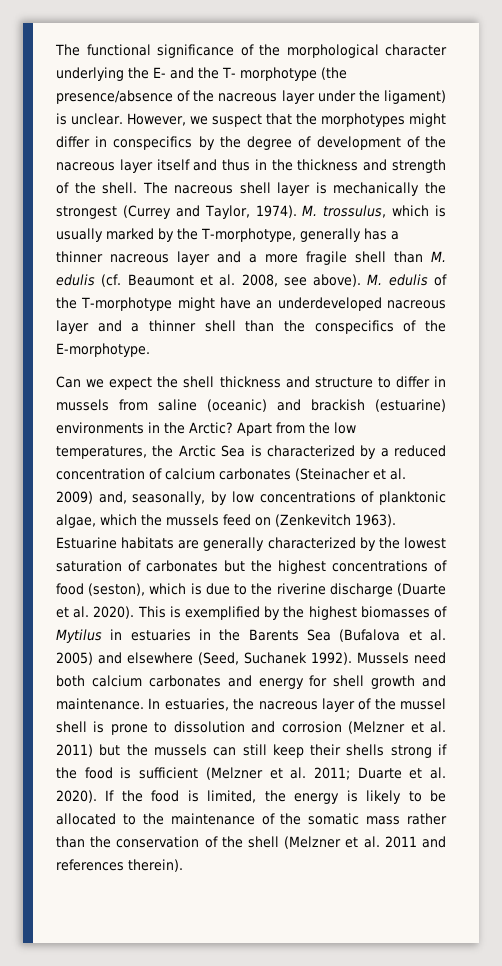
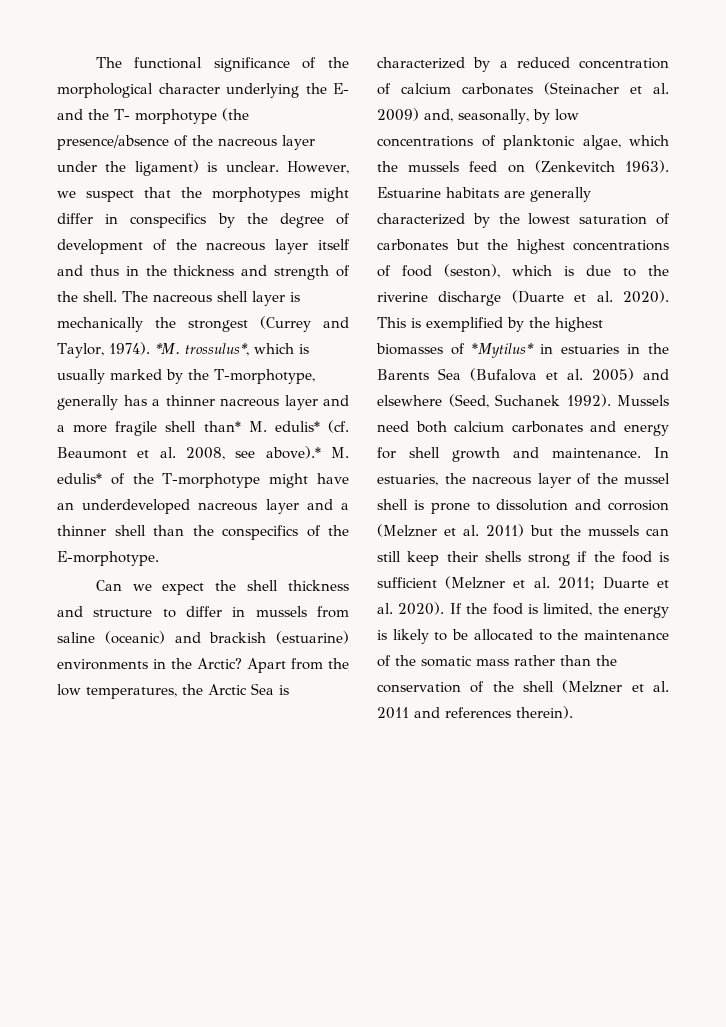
- M. trossulus, which is usually marked by the T-morphotype, generally has a thinner nacreous layer and a more fragile shell than M. edulis (cf. Beaumont et al. 2008, see above). M. edulis of the T-morphotype might have an underdeveloped nacreous layer and a thinner shell than the conspecifics of the E-morphotype.
+ *M. trossulus*, which is usually marked by the T-morphotype, generally has a thinner nacreous layer and a more fragile shell than* M. edulis* (cf. Beaumont et al. 2008, see above).* M. edulis* of the T-morphotype might have an underdeveloped nacreous layer and a thinner shell than the conspecifics of the E-morphotype.
- This is exemplified by the highest biomasses of Mytilus in estuaries in the Barents Sea (Bufalova et al. 2005) and elsewhere (Seed, Suchanek 1992).
+ This is exemplified by the highest biomasses of *Mytilus* in estuaries in the Barents Sea (Bufalova et al. 2005) and elsewhere (Seed, Suchanek 1992).

